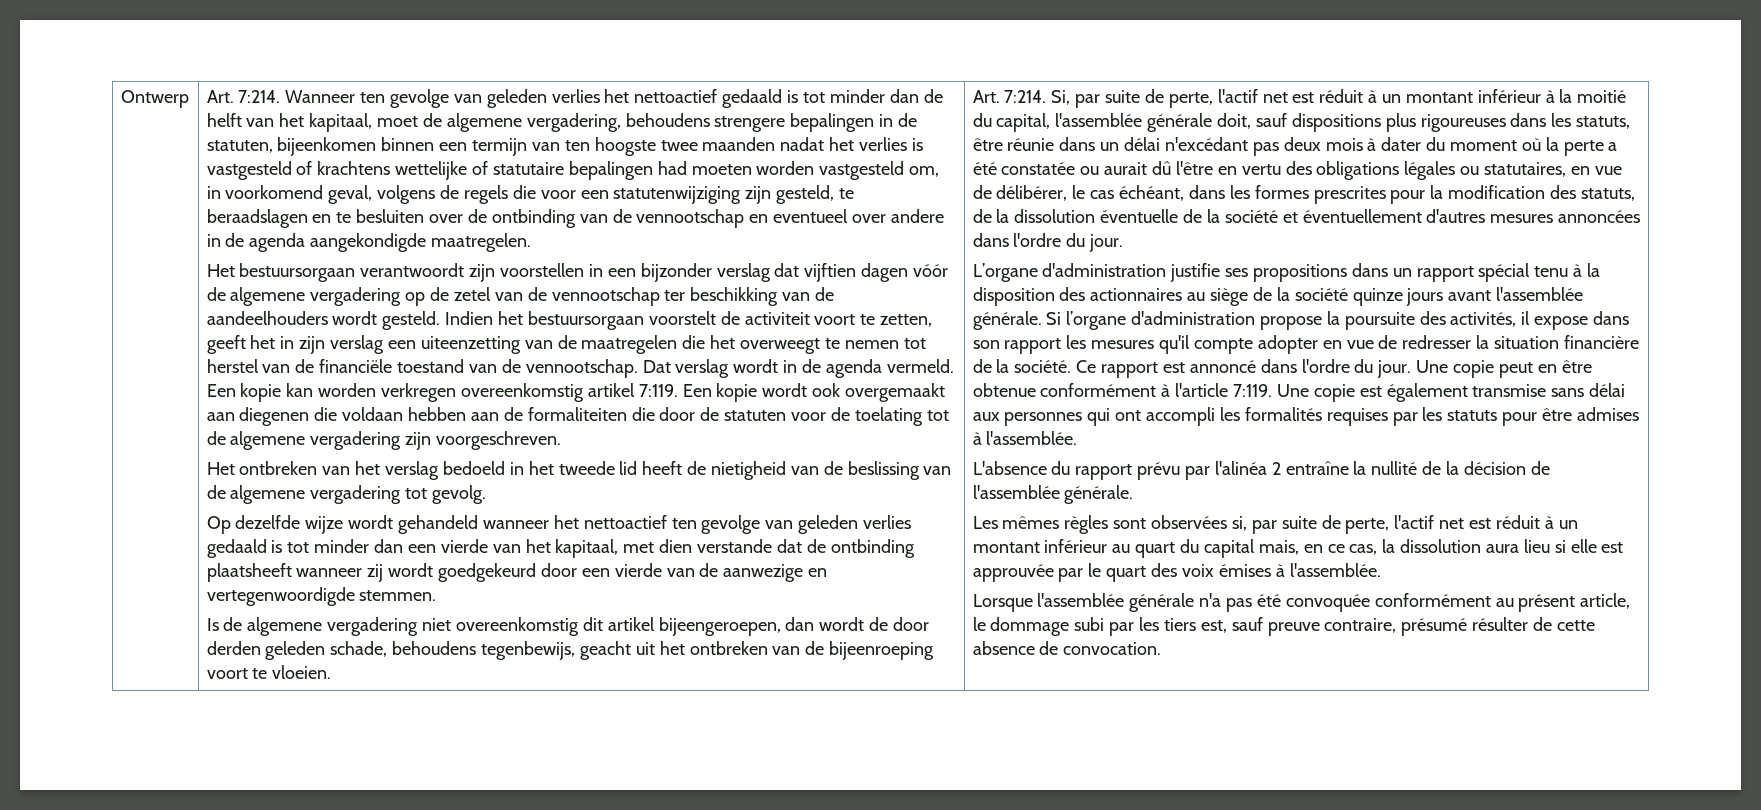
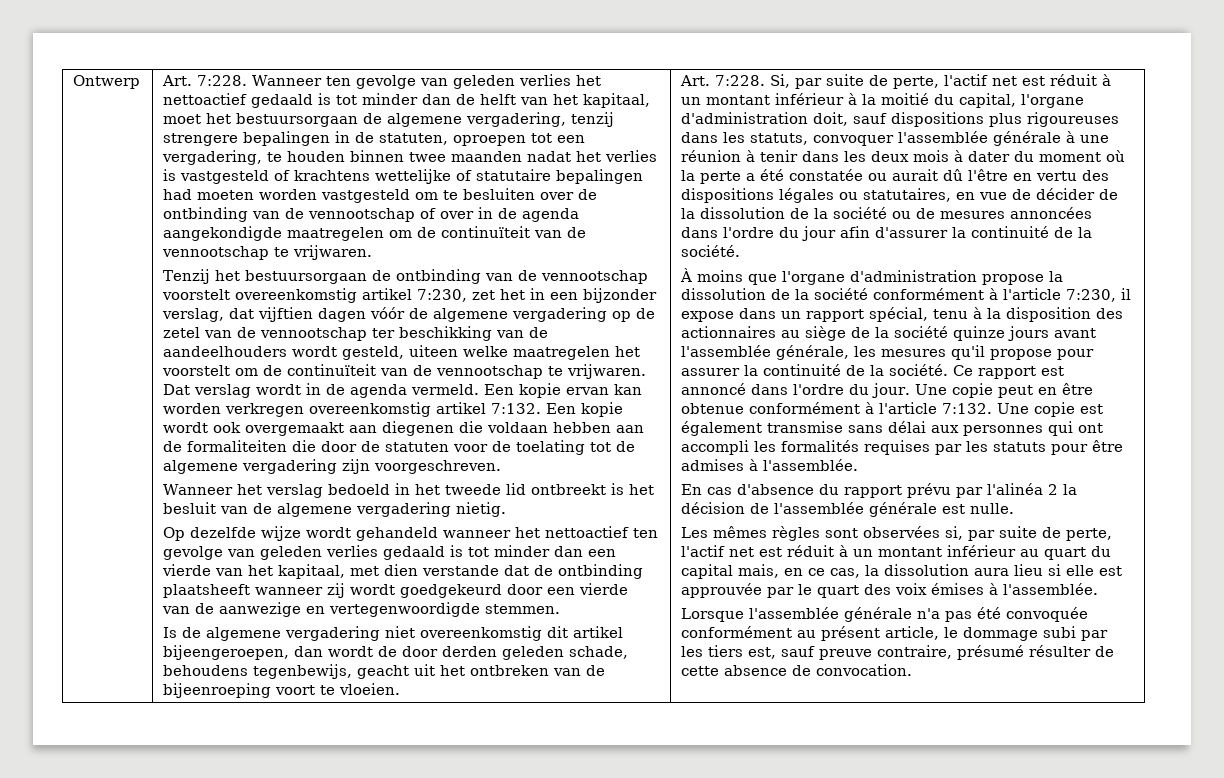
- Ontwerp | Art. 7:214.
+ Ontwerp | Art. 7:228.
- Wanneer ten gevolge van geleden verlies het nettoactief gedaald is tot minder dan de helft van het kapitaal, moet de algemene vergadering, behoudens strengere bepalingen in de statuten, bijeenkomen binnen een termijn van ten hoogste twee maanden nadat het verlies is vastgesteld of krachtens wettelijke of statutaire bepalingen had moeten worden vastgesteld om, in voorkomend geval, volgens de regels die voor een statutenwijziging zijn gesteld, te beraadslagen en te besluiten over de ontbinding van de vennootschap en eventueel over andere in de agenda aangekondigde maatregelen.
- Het bestuursorgaan verantwoordt zijn voorstellen in een bijzonder verslag dat vijftien dagen vóór de algemene vergadering op de zetel van de vennootschap ter beschikking van de aandeelhouders wordt gesteld. Indien het bestuursorgaan voorstelt de activiteit voort te zetten, geeft het in zijn verslag een uiteenzetting van de maatregelen die het overweegt te nemen tot herstel van de financiële toestand van de vennootschap.
+ Wanneer ten gevolge van geleden verlies het nettoactief gedaald is tot minder dan de helft van het kapitaal, moet het bestuursorgaan de algemene vergadering, tenzij strengere bepalingen in de statuten, oproepen tot een vergadering, te houden binnen twee maanden nadat het verlies is vastgesteld of krachtens wettelijke of statutaire bepalingen had moeten worden vastgesteld om te besluiten over de ontbinding van de vennootschap of over in de agenda aangekondigde maatregelen om de continuïteit van de vennootschap te vrijwaren.
+ Tenzij het bestuursorgaan de ontbinding van de vennootschap voorstelt overeenkomstig artikel 7:230, zet het in een bijzonder verslag, dat vijftien dagen vóór de algemene vergadering op de zetel van de vennootschap ter beschikking van de aandeelhouders wordt gesteld, uiteen welke maatregelen het voorstelt om de continuïteit van de vennootschap te vrijwaren.
- Een kopie kan worden verkregen overeenkomstig artikel 7:119.
+ Een kopie ervan kan worden verkregen overeenkomstig artikel 7:132.
- Het ontbreken van het verslag bedoeld in het tweede lid heeft de nietigheid van de beslissing van de algemene vergadering tot gevolg.
+ Wanneer het verslag bedoeld in het tweede lid ontbreekt is het besluit van de algemene vergadering nietig.
- Is de algemene vergadering niet overeenkomstig dit artikel bijeengeroepen, dan wordt de door derden geleden schade, behoudens tegenbewijs, geacht uit het ontbreken van de bijeenroeping voort te vloeien. | Art. 7:214.
+ Is de algemene vergadering niet overeenkomstig dit artikel bijeengeroepen, dan wordt de door derden geleden schade, behoudens tegenbewijs, geacht uit het ontbreken van de bijeenroeping voort te vloeien. | Art. 7:228.
- Si, par suite de perte, l'actif net est réduit à un montant inférieur à la moitié du capital, l'assemblée générale doit, sauf dispositions plus rigoureuses dans les statuts, être réunie dans un délai n'excédant pas deux mois à dater du moment où la perte a été constatée ou aurait dû l'être en vertu des obligations légales ou statutaires, en vue de délibérer, le cas échéant, dans les formes prescrites pour la modification des statuts, de la dissolution éventuelle de la société et éventuellement d'autres mesures annoncées dans l'ordre du jour.
- L’organe d'administration justifie ses propositions dans un rapport spécial tenu à la disposition des actionnaires au siège de la société quinze jours avant l'assemblée générale. Si l’organe d'administration propose la poursuite des activités, il expose dans son rapport les mesures qu'il compte adopter en vue de redresser la situation financière de la société.
+ Si, par suite de perte, l'actif net est réduit à un montant inférieur à la moitié du capital, l'organe d'administration doit, sauf dispositions plus rigoureuses dans les statuts, convoquer l'assemblée générale à une réunion à tenir dans les deux mois à dater du moment où la perte a été constatée ou aurait dû l'être en vertu des dispositions légales ou statutaires, en vue de décider de la dissolution de la société ou de mesures annoncées dans l'ordre du jour afin d'assurer la continuité de la société.
+ À moins que l'organe d'administration propose la dissolution de la société conformément à l'article 7:230, il expose dans un rapport spécial, tenu à la disposition des actionnaires au siège de la société quinze jours avant l'assemblée générale, les mesures qu'il propose pour assurer la continuité de la société.
- Une copie peut en être obtenue conformément à l'article 7:119.
+ Une copie peut en être obtenue conformément à l'article 7:132.
- L'absence du rapport prévu par l'alinéa 2 entraîne la nullité de la décision de l'assemblée générale.
+ En cas d'absence du rapport prévu par l'alinéa 2 la décision de l'assemblée générale est nulle.

